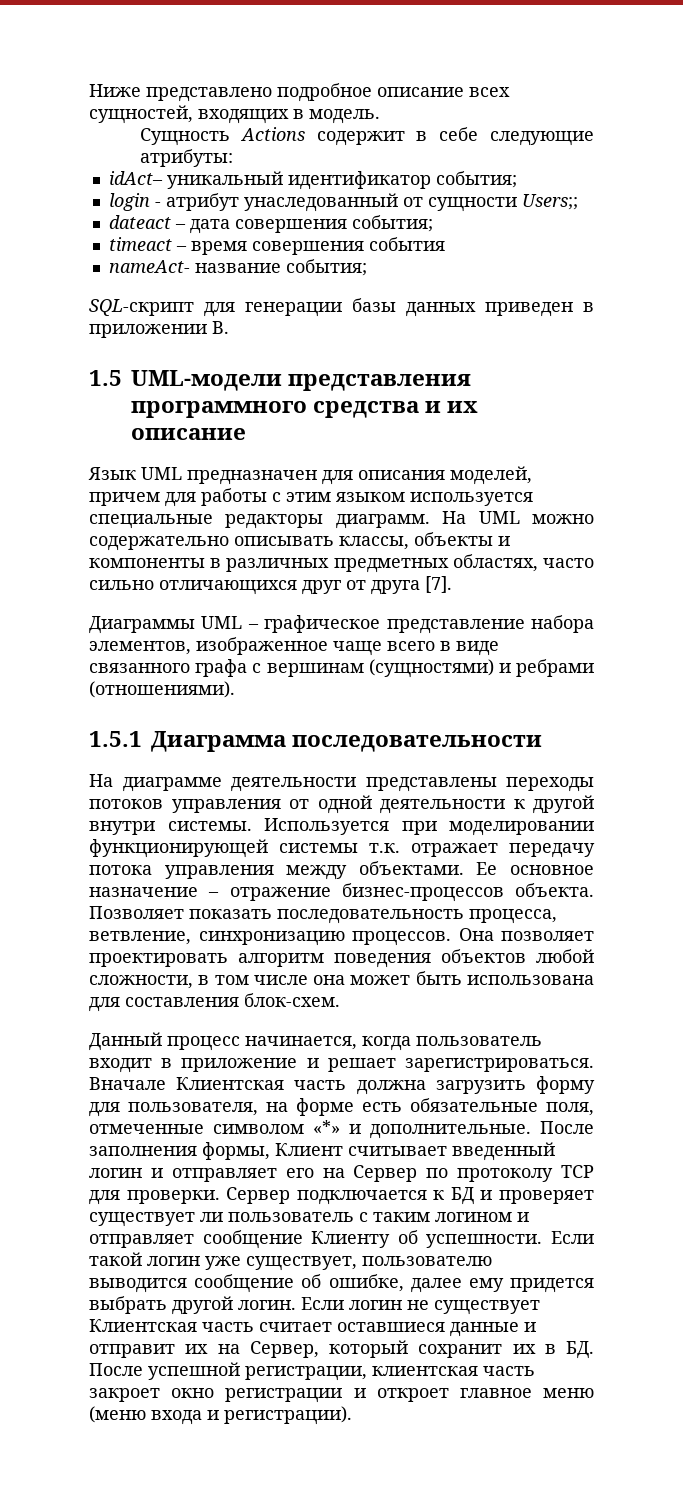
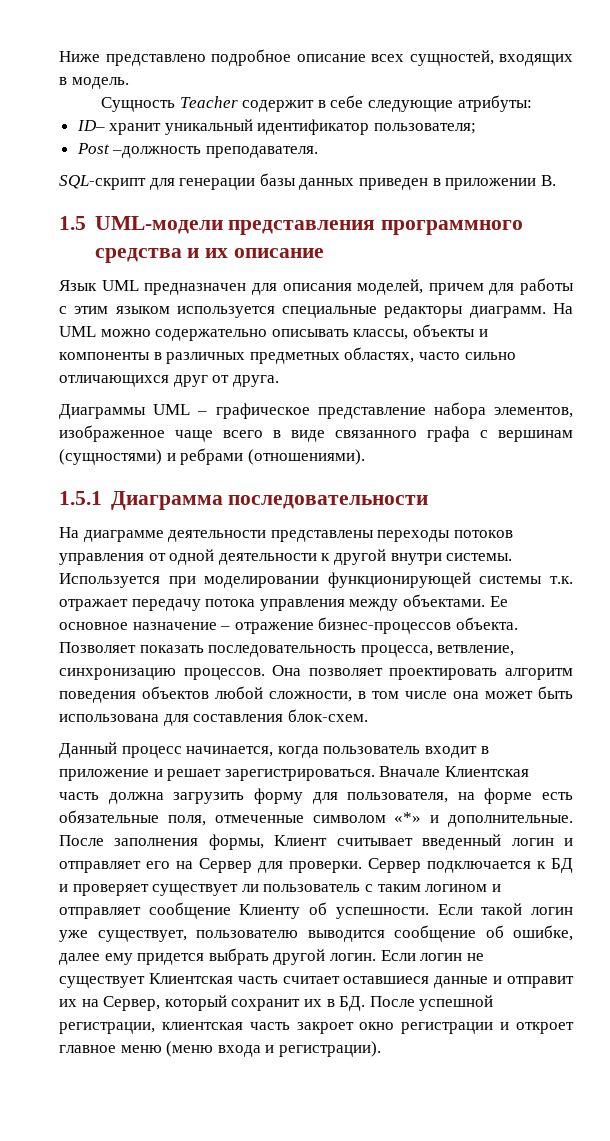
- Сущность Actions содержит в себе следующие атрибуты:
+ Сущность Teacher содержит в себе следующие атрибуты:
- idAct– уникальный идентификатор события;
- login - атрибут унаследованный от сущности Users;;
- dateact – дата совершения события;
- timeact – время совершения события
- nameAct- название события;
+ ID– хранит уникальный идентификатор пользователя;
+ Post –должность преподавателя.
- На UML можно содержательно описывать классы, объекты и компоненты в различных предметных областях, часто сильно отличающихся друг от друга [7].
+ На UML можно содержательно описывать классы, объекты и компоненты в различных предметных областях, часто сильно отличающихся друг от друга.
- После заполнения формы, Клиент считывает введенный логин и отправляет его на Сервер по протоколу TCP для проверки.
+ После заполнения формы, Клиент считывает введенный логин и отправляет его на Сервер для проверки.

